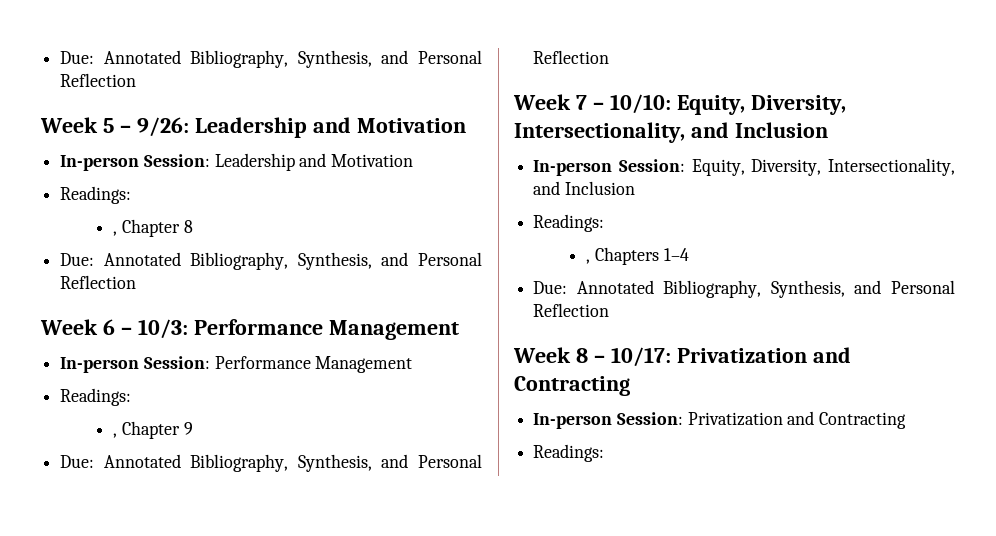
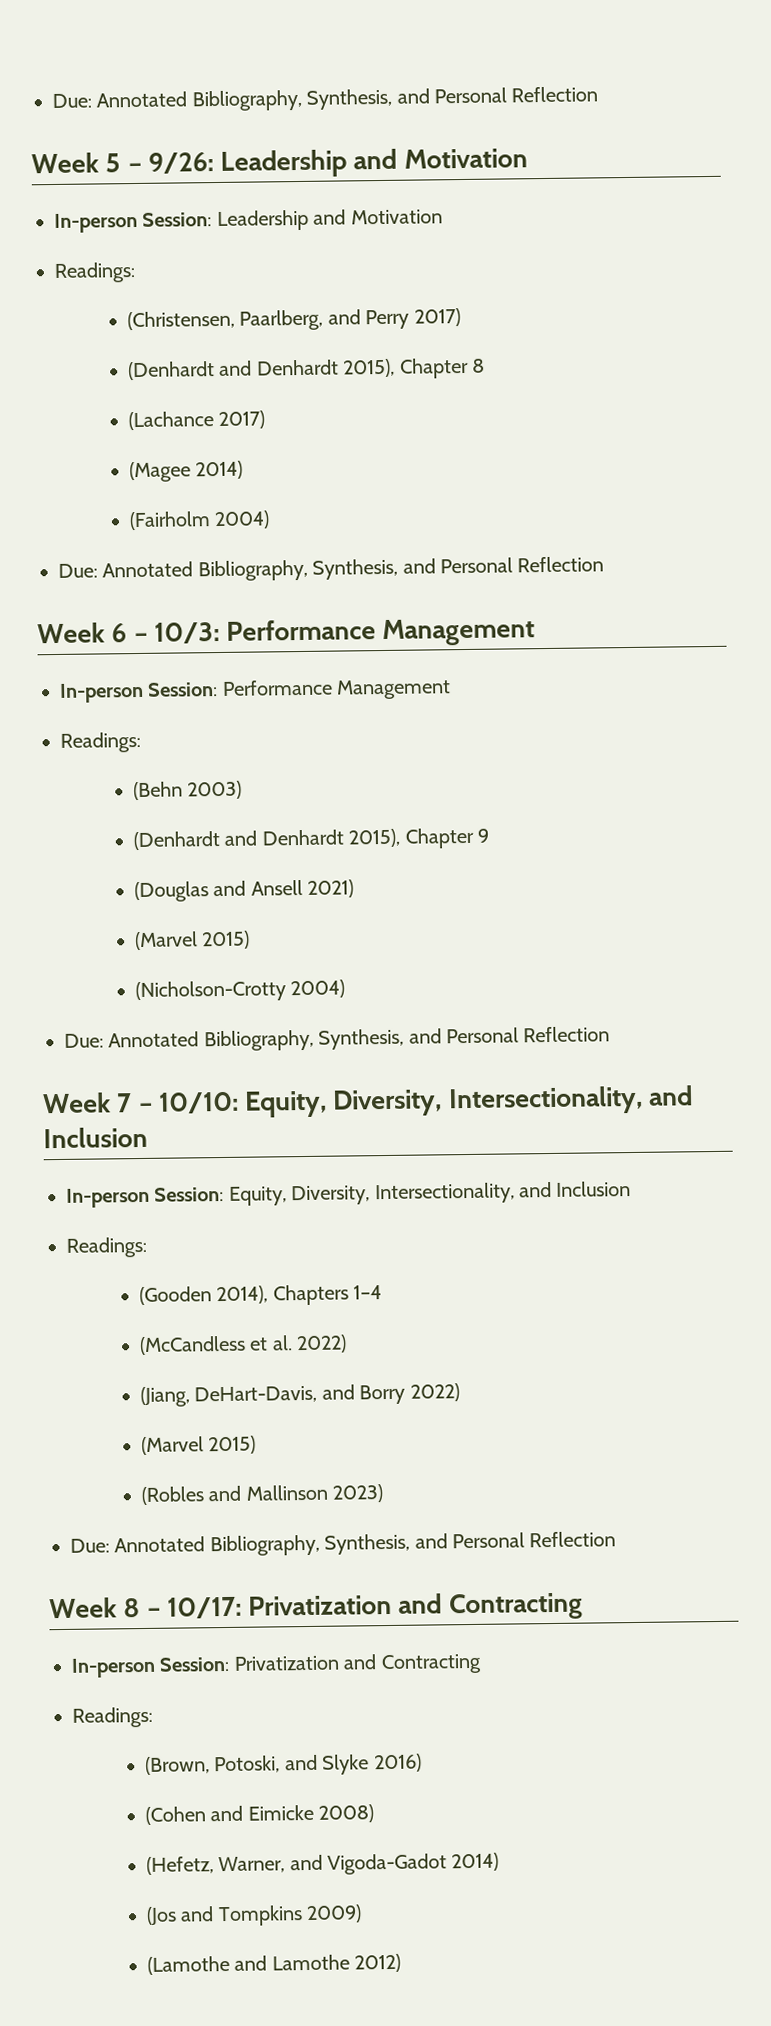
- , Chapter 8
+ (Christensen, Paarlberg, and Perry 2017)
+ (Denhardt and Denhardt 2015), Chapter 8
+ (Lachance 2017)
+ (Magee 2014)
+ (Fairholm 2004)
- , Chapter 9
+ (Behn 2003)
+ (Denhardt and Denhardt 2015), Chapter 9
+ (Douglas and Ansell 2021)
+ (Marvel 2015)
+ (Nicholson-Crotty 2004)
- , Chapters 1–4
+ (Gooden 2014), Chapters 1–4
+ (McCandless et al. 2022)
+ (Jiang, DeHart-Davis, and Borry 2022)
+ (Marvel 2015)
+ (Robles and Mallinson 2023)
+ (Brown, Potoski, and Slyke 2016)
+ (Cohen and Eimicke 2008)
+ (Hefetz, Warner, and Vigoda-Gadot 2014)
+ (Jos and Tompkins 2009)
+ (Lamothe and Lamothe 2012)

